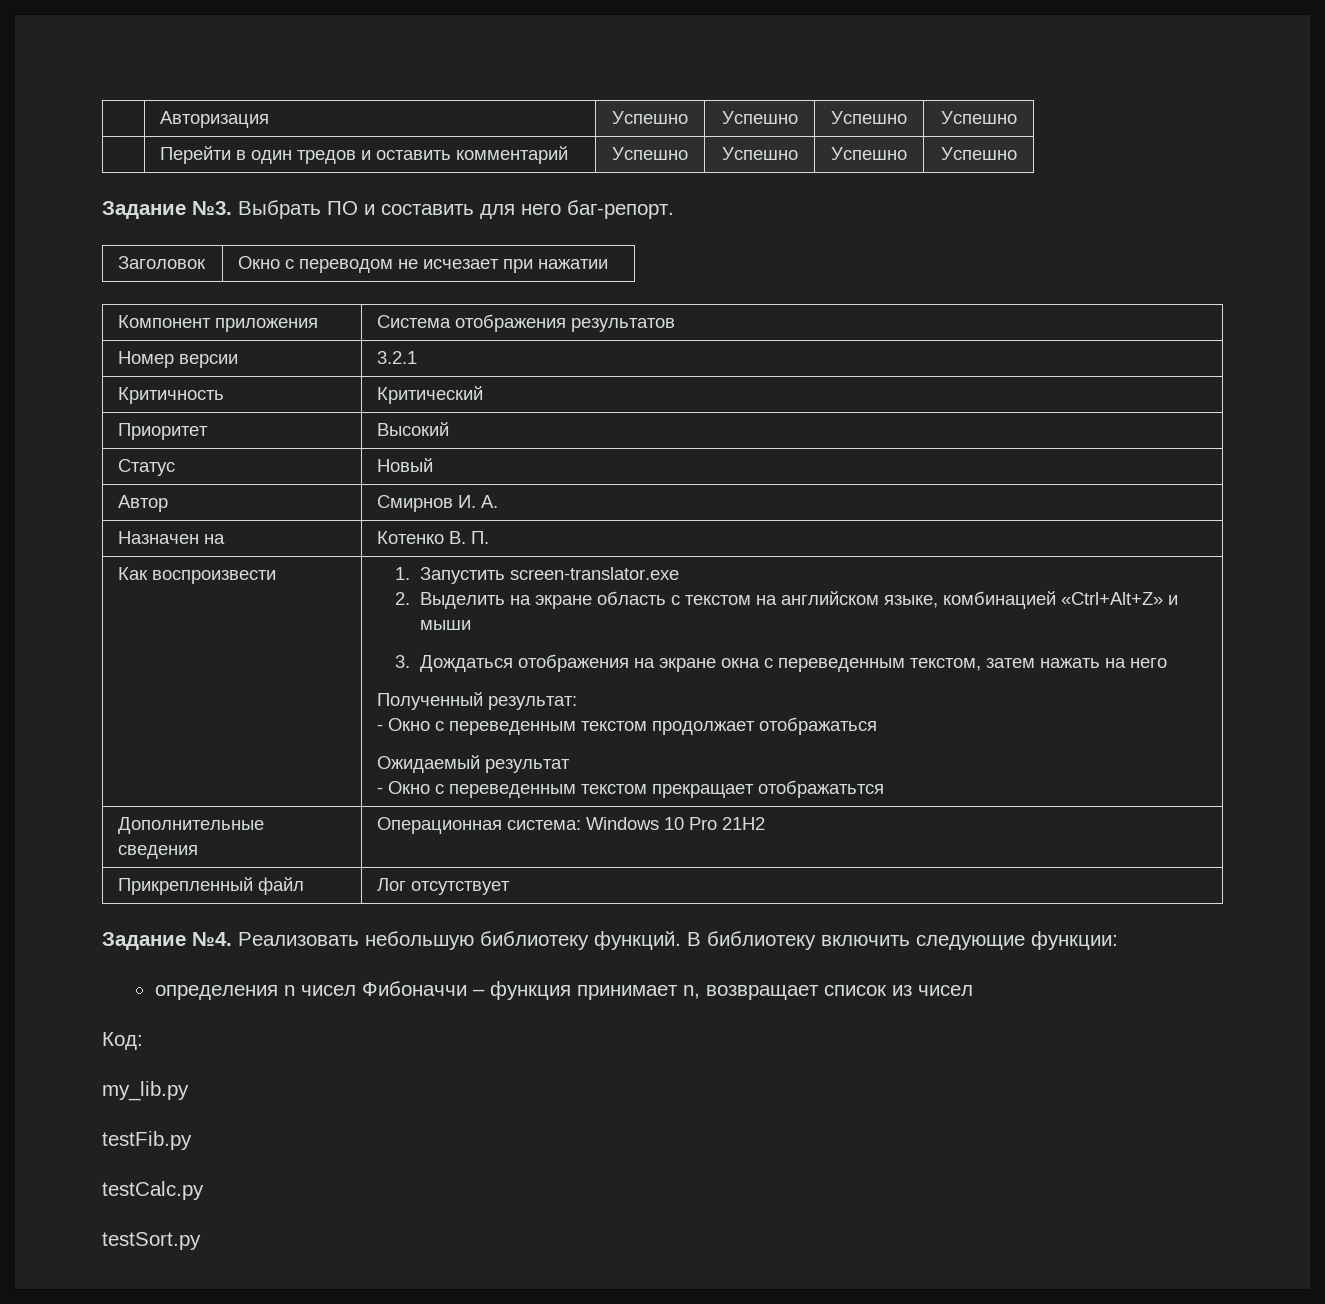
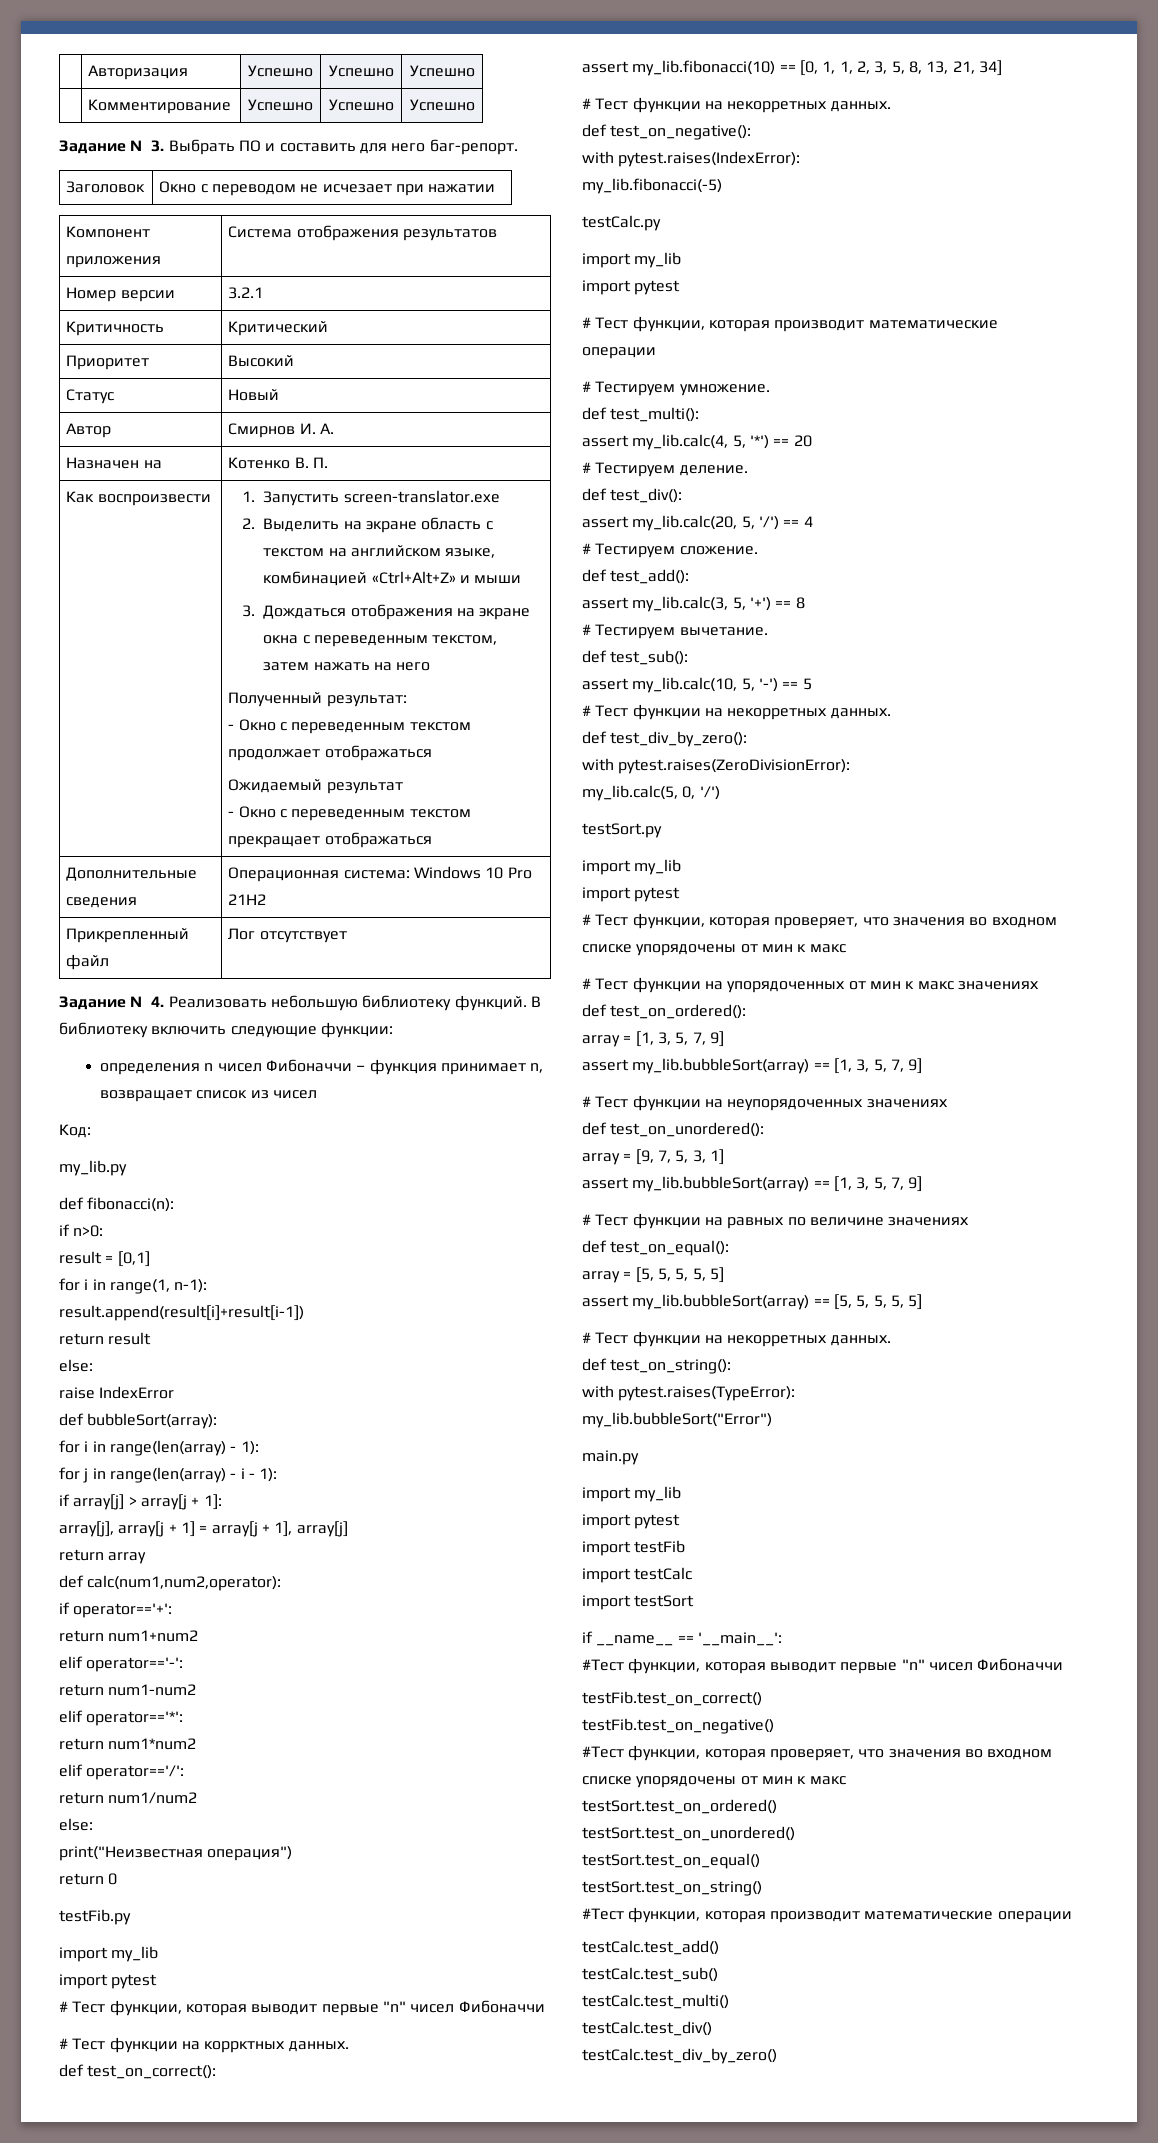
- | Авторизация | Успешно | Успешно | Успешно | Успешно
- | Перейти в один тредов и оставить комментарий | Успешно | Успешно | Успешно | Успешно
+ | Авторизация | Успешно | Успешно | Успешно
+ | Комментирование | Успешно | Успешно | Успешно
- - Окно с переведенным текстом прекращает отображатьтся
+ - Окно с переведенным текстом прекращает отображаться
+ def fibonacci(n):
+ if n>0:
+ result = [0,1]
+ for i in range(1, n-1):
+ result.append(result[i]+result[i-1])
+ return result
+ else:
+ raise IndexError
+ def bubbleSort(array):
+ for i in range(len(array) - 1):
+ for j in range(len(array) - i - 1):
+ if array[j] > array[j + 1]:
+ array[j], array[j + 1] = array[j + 1], array[j]
+ return array
+ def calc(num1,num2,operator):
+ if operator=='+':
+ return num1+num2
+ elif operator=='-':
+ return num1-num2
+ elif operator=='*':
+ return num1*num2
+ elif operator=='/':
+ return num1/num2
+ else:
+ print("Неизвестная операция")
+ return 0
  testFib.py
+ import my_lib
+ import pytest
+ # Тест функции, которая выводит первые "n" чисел Фибоначчи
+ # Тест функции на коррктных данных.
+ def test_on_correct():
+ assert my_lib.fibonacci(10) == [0, 1, 1, 2, 3, 5, 8, 13, 21, 34]
+ # Тест функции на некорретных данных.
+ def test_on_negative():
+ with pytest.raises(IndexError):
+ my_lib.fibonacci(-5)
  testCalc.py
+ import my_lib
+ import pytest
+ # Тест функции, которая производит математические операции
+ # Тестируем умножение.
+ def test_multi():
+ assert my_lib.calc(4, 5, '*') == 20
+ # Тестируем деление.
+ def test_div():
+ assert my_lib.calc(20, 5, '/') == 4
+ # Тестируем сложение.
+ def test_add():
+ assert my_lib.calc(3, 5, '+') == 8
+ # Тестируем вычетание.
+ def test_sub():
+ assert my_lib.calc(10, 5, '-') == 5
+ # Тест функции на некорретных данных.
+ def test_div_by_zero():
+ with pytest.raises(ZeroDivisionError):
+ my_lib.calc(5, 0, '/')
  testSort.py
+ import my_lib
+ import pytest
+ # Тест функции, которая проверяет, что значения во входном списке упорядочены от мин к макс
+ # Тест функции на упорядоченных от мин к макс значениях
+ def test_on_ordered():
+ array = [1, 3, 5, 7, 9]
+ assert my_lib.bubbleSort(array) == [1, 3, 5, 7, 9]
+ # Тест функции на неупорядоченных значениях
+ def test_on_unordered():
+ array = [9, 7, 5, 3, 1]
+ assert my_lib.bubbleSort(array) == [1, 3, 5, 7, 9]
+ # Тест функции на равных по величине значениях
+ def test_on_equal():
+ array = [5, 5, 5, 5, 5]
+ assert my_lib.bubbleSort(array) == [5, 5, 5, 5, 5]
+ # Тест функции на некорретных данных.
+ def test_on_string():
+ with pytest.raises(TypeError):
+ my_lib.bubbleSort("Error")
+ main.py
+ import my_lib
+ import pytest
+ import testFib
+ import testCalc
+ import testSort
+ if __name__ == '__main__':
+ #Тест функции, которая выводит первые "n" чисел Фибоначчи
+ testFib.test_on_correct()
+ testFib.test_on_negative()
+ #Тест функции, которая проверяет, что значения во входном списке упорядочены от мин к макс
+ testSort.test_on_ordered()
+ testSort.test_on_unordered()
+ testSort.test_on_equal()
+ testSort.test_on_string()
+ #Тест функции, которая производит математические операции
+ testCalc.test_add()
+ testCalc.test_sub()
+ testCalc.test_multi()
+ testCalc.test_div()
+ testCalc.test_div_by_zero()

